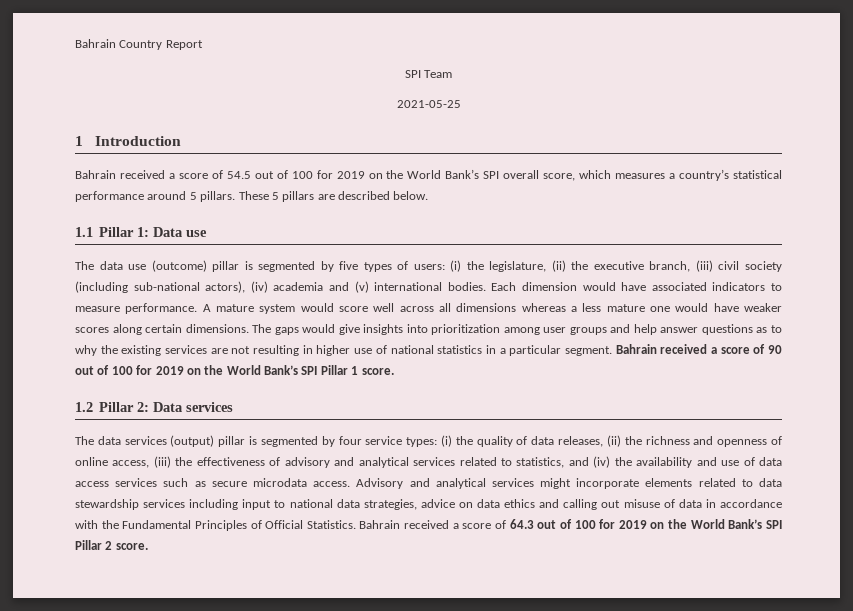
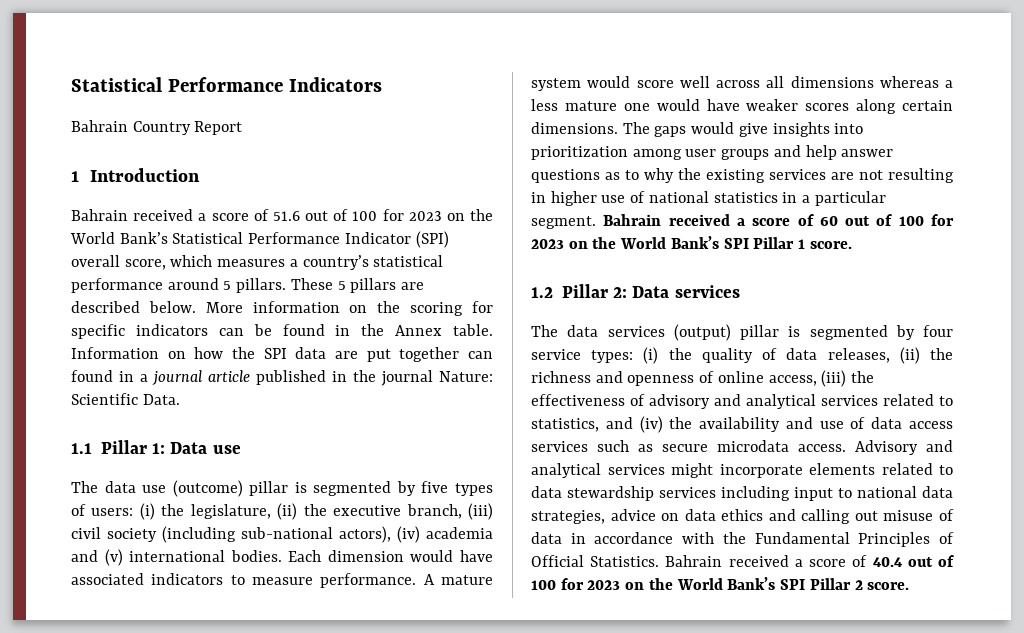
+ Statistical Performance Indicators
- SPI Team
- 2021-05-25
- Bahrain received a score of 54.5 out of 100 for 2019 on the World Bank’s SPI overall score, which measures a country’s statistical performance around 5 pillars.
+ Bahrain received a score of 51.6 out of 100 for 2023 on the World Bank’s Statistical Performance Indicator (SPI) overall score, which measures a country’s statistical performance around 5 pillars.
+ More information on the scoring for specific indicators can be found in the Annex table. Information on how the SPI data are put together can found in a journal article published in the journal Nature: Scientific Data.
- Bahrain received a score of 90 out of 100 for 2019 on the World Bank’s SPI Pillar 1 score.
+ Bahrain received a score of 60 out of 100 for 2023 on the World Bank’s SPI Pillar 1 score.
- Bahrain received a score of 64.3 out of 100 for 2019 on the World Bank’s SPI Pillar 2 score.
+ Bahrain received a score of 40.4 out of 100 for 2023 on the World Bank’s SPI Pillar 2 score.

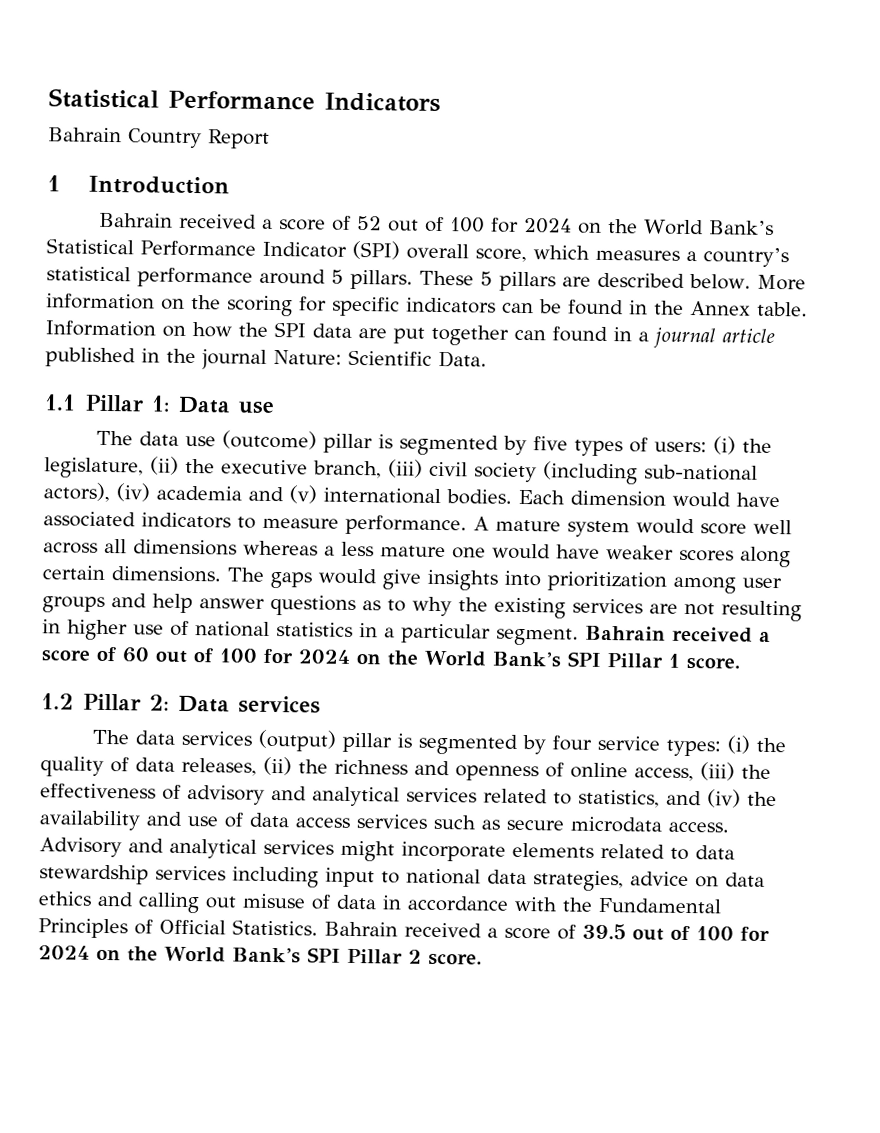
- Bahrain received a score of 51.6 out of 100 for 2023 on the World Bank’s Statistical Performance Indicator (SPI) overall score, which measures a country’s statistical performance around 5 pillars.
+ Bahrain received a score of 52 out of 100 for 2024 on the World Bank’s Statistical Performance Indicator (SPI) overall score, which measures a country’s statistical performance around 5 pillars.
- Bahrain received a score of 60 out of 100 for 2023 on the World Bank’s SPI Pillar 1 score.
+ Bahrain received a score of 60 out of 100 for 2024 on the World Bank’s SPI Pillar 1 score.
- Bahrain received a score of 40.4 out of 100 for 2023 on the World Bank’s SPI Pillar 2 score.
+ Bahrain received a score of 39.5 out of 100 for 2024 on the World Bank’s SPI Pillar 2 score.

